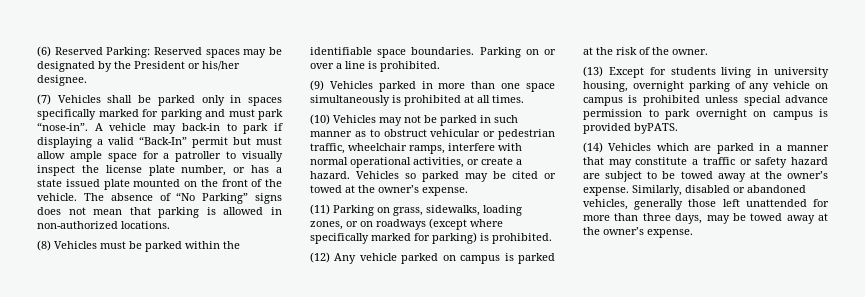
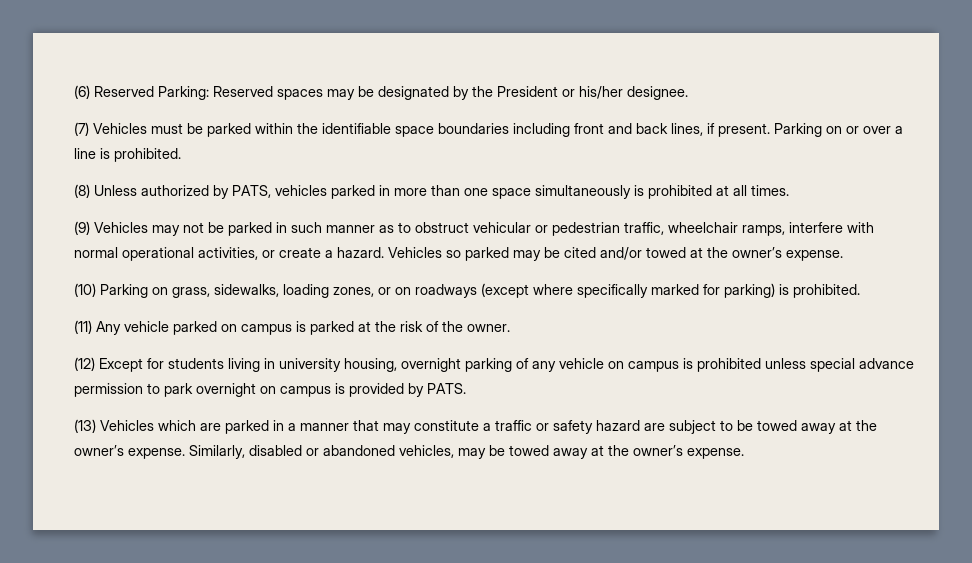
- (7) Vehicles shall be parked only in spaces specifically marked for parking and must park “nose-in”. A vehicle may back-in to park if displaying a valid “Back-In” permit but must allow ample space for a patroller to visually inspect the license plate number, or has a state issued plate mounted on the front of the vehicle. The absence of “No Parking” signs does not mean that parking is allowed in non-authorized locations.
- (8) Vehicles must be parked within the identifiable space boundaries.
+ (7) Vehicles must be parked within the identifiable space boundaries including front and back lines, if present.
- (9) Vehicles parked in more than one space simultaneously is prohibited at all times.
+ (8) Unless authorized by PATS, vehicles parked in more than one space simultaneously is prohibited at all times.
- (10) Vehicles may not be parked in such manner as to obstruct vehicular or pedestrian traffic, wheelchair ramps, interfere with normal operational activities, or create a hazard.
+ (9) Vehicles may not be parked in such manner as to obstruct vehicular or pedestrian traffic, wheelchair ramps, interfere with normal operational activities, or create a hazard.
- Vehicles so parked may be cited or towed at the owner’s expense.
+ Vehicles so parked may be cited and/or towed at the owner’s expense.
- (11) Parking on grass, sidewalks, loading zones, or on roadways (except where specifically marked for parking) is prohibited.
+ (10) Parking on grass, sidewalks, loading zones, or on roadways (except where specifically marked for parking) is prohibited.
- (12) Any vehicle parked on campus is parked at the risk of the owner.
+ (11) Any vehicle parked on campus is parked at the risk of the owner.
- (13) Except for students living in university housing, overnight parking of any vehicle on campus is prohibited unless special advance permission to park overnight on campus is provided byPATS.
- (14) Vehicles which are parked in a manner that may constitute a traffic or safety hazard are subject to be towed away at the owner’s expense.
+ (12) Except for students living in university housing, overnight parking of any vehicle on campus is prohibited unless special advance permission to park overnight on campus is provided by PATS.
+ (13) Vehicles which are parked in a manner that may constitute a traffic or safety hazard are subject to be towed away at the owner’s expense.
- Similarly, disabled or abandoned vehicles, generally those left unattended for more than three days, may be towed away at the owner’s expense.
+ Similarly, disabled or abandoned vehicles, may be towed away at the owner’s expense.

